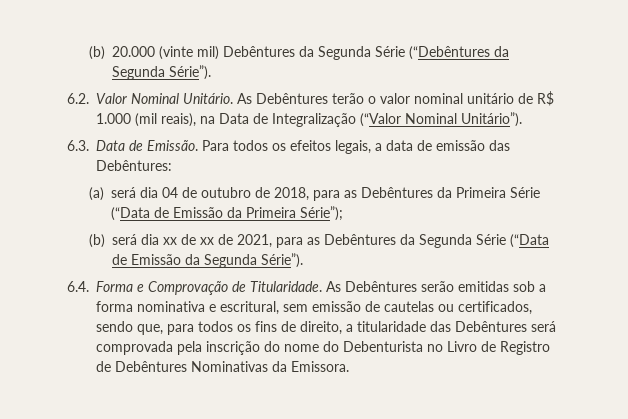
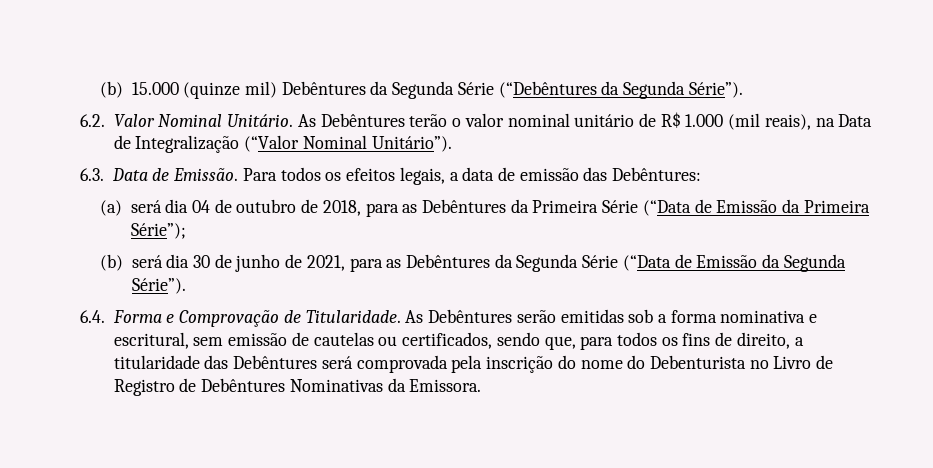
- (b) 20.000 (vinte mil) Debêntures da Segunda Série (“Debêntures da Segunda Série”).
+ (b) 15.000 (quinze mil) Debêntures da Segunda Série (“Debêntures da Segunda Série”).
- (b) será dia xx de xx de 2021, para as Debêntures da Segunda Série (“Data de Emissão da Segunda Série”).
+ (b) será dia 30 de junho de 2021, para as Debêntures da Segunda Série (“Data de Emissão da Segunda Série”).

